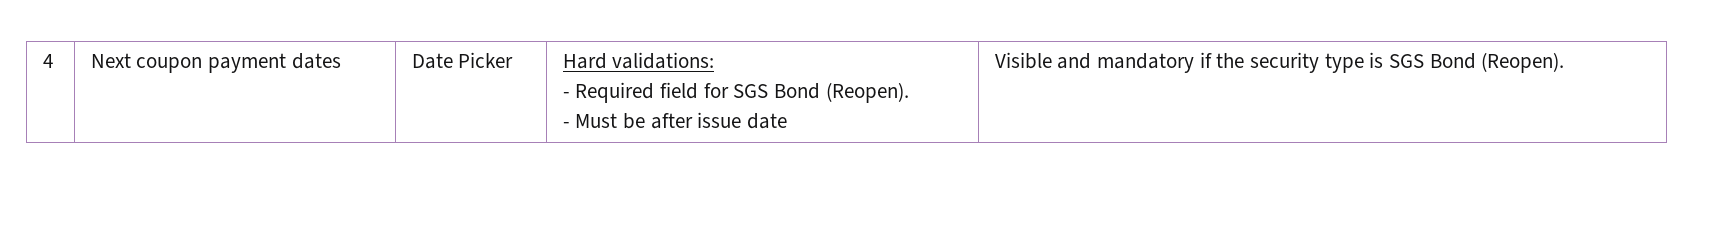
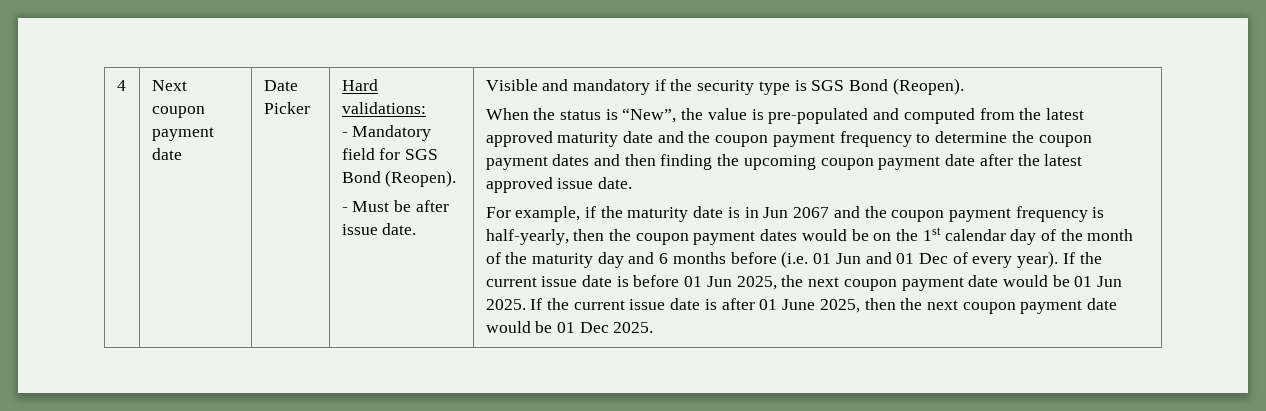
- Next coupon payment dates
+ Next coupon payment date
- - Required field for SGS Bond (Reopen).
+ - Mandatory field for SGS Bond (Reopen).
- - Must be after issue date
+ - Must be after issue date.
+ When the status is “New”, the value is pre-populated and computed from the latest approved maturity date and the coupon payment frequency to determine the coupon payment dates and then finding the upcoming coupon payment date after the latest approved issue date.
+ For example, if the maturity date is in Jun 2067 and the coupon payment frequency is half-yearly, then the coupon payment dates would be on the 1st calendar day of the month of the maturity day and 6 months before (i.e. 01 Jun and 01 Dec of every year). If the current issue date is before 01 Jun 2025, the next coupon payment date would be 01 Jun 2025. If the current issue date is after 01 June 2025, then the next coupon payment date would be 01 Dec 2025.

